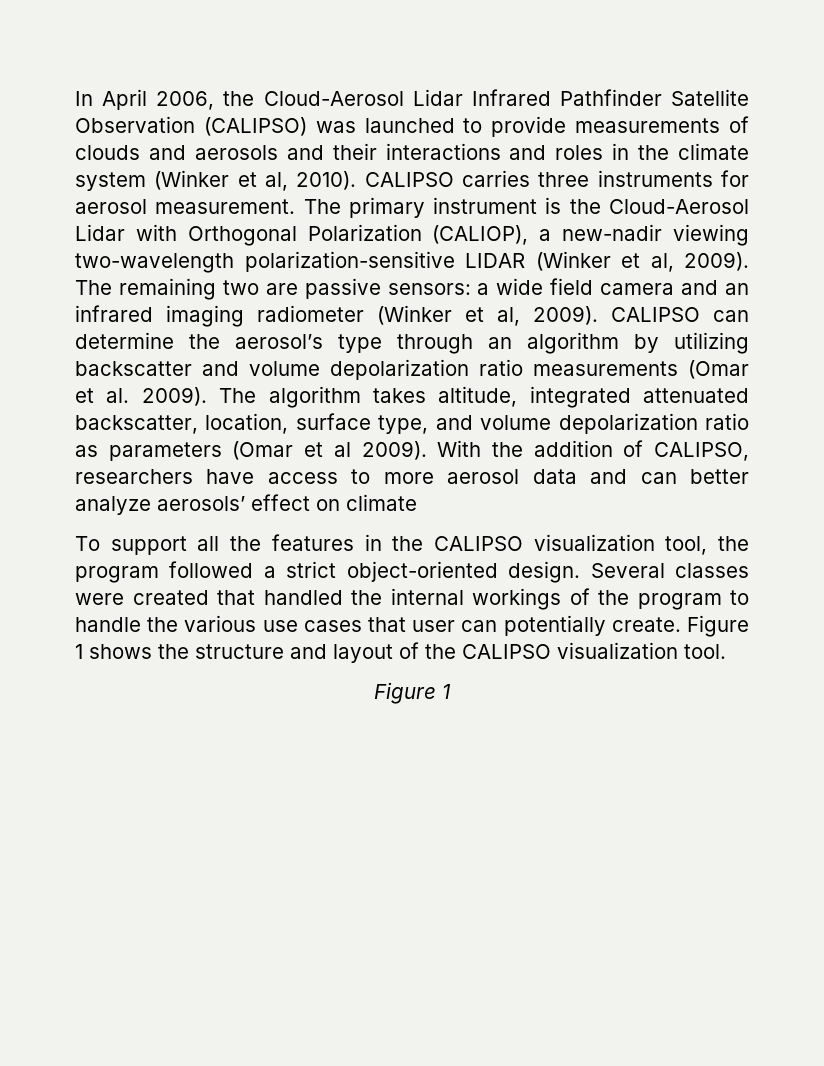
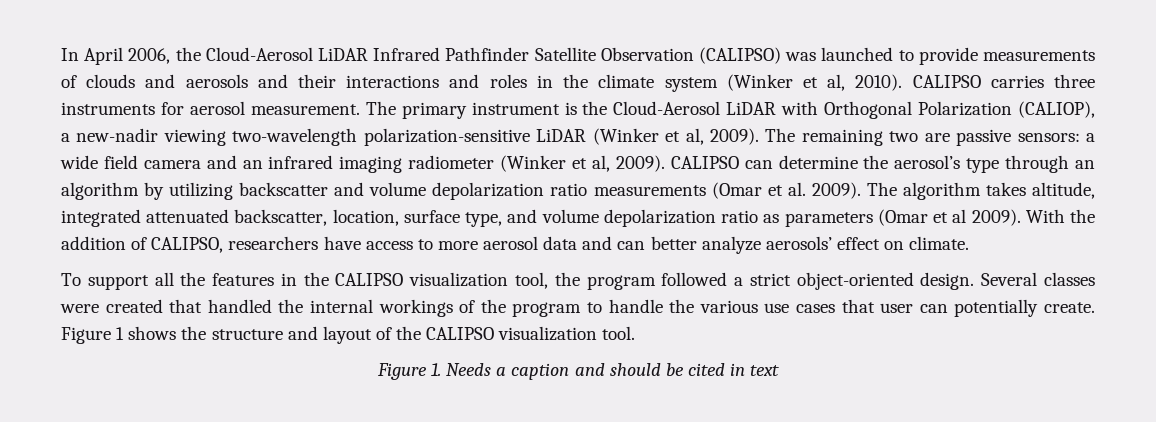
- In April 2006, the Cloud-Aerosol Lidar Infrared Pathfinder Satellite Observation (CALIPSO) was launched to provide measurements of clouds and aerosols and their interactions and roles in the climate system (Winker et al, 2010).
+ In April 2006, the Cloud-Aerosol LiDAR Infrared Pathfinder Satellite Observation (CALIPSO) was launched to provide measurements of clouds and aerosols and their interactions and roles in the climate system (Winker et al, 2010).
- The primary instrument is the Cloud-Aerosol Lidar with Orthogonal Polarization (CALIOP), a new-nadir viewing two-wavelength polarization-sensitive LIDAR (Winker et al, 2009).
+ The primary instrument is the Cloud-Aerosol LiDAR with Orthogonal Polarization (CALIOP), a new-nadir viewing two-wavelength polarization-sensitive LiDAR (Winker et al, 2009).
- With the addition of CALIPSO, researchers have access to more aerosol data and can better analyze aerosols’ effect on climate
+ With the addition of CALIPSO, researchers have access to more aerosol data and can better analyze aerosols’ effect on climate.
  Figure 1 shows the structure and layout of the CALIPSO visualization tool.
- Figure 1
+ Figure 1. Needs a caption and should be cited in text

